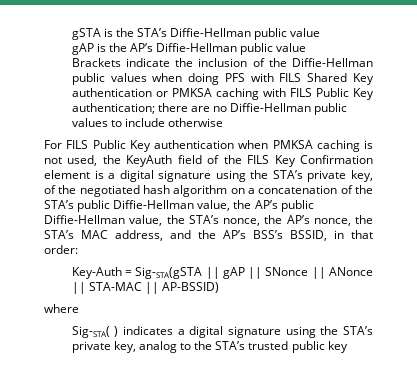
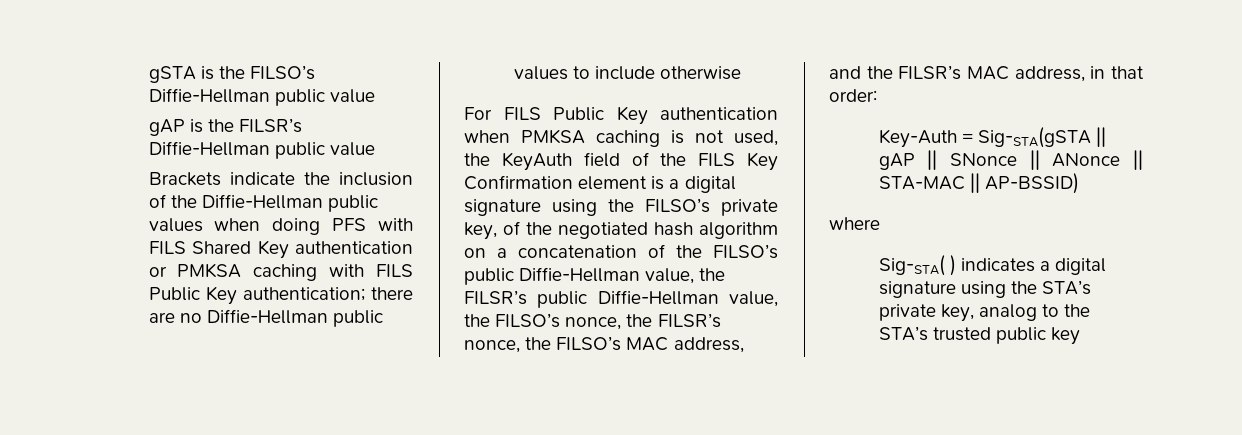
- gSTA is the STA’s Diffie-Hellman public value
+ gSTA is the FILSO’s Diffie-Hellman public value
- gAP is the AP’s Diffie-Hellman public value
+ gAP is the FILSR’s Diffie-Hellman public value
- For FILS Public Key authentication when PMKSA caching is not used, the KeyAuth field of the FILS Key Confirmation element is a digital signature using the STA’s private key, of the negotiated hash algorithm on a concatenation of the STA’s public Diffie-Hellman value, the AP’s public Diffie-Hellman value, the STA’s nonce, the AP’s nonce, the STA’s MAC address, and the AP’s BSS’s BSSID, in that order:
+ For FILS Public Key authentication when PMKSA caching is not used, the KeyAuth field of the FILS Key Confirmation element is a digital signature using the FILSO’s private key, of the negotiated hash algorithm on a concatenation of the FILSO’s public Diffie-Hellman value, the FILSR’s public Diffie-Hellman value, the FILSO’s nonce, the FILSR’s nonce, the FILSO’s MAC address, and the FILSR’s MAC address, in that order:

